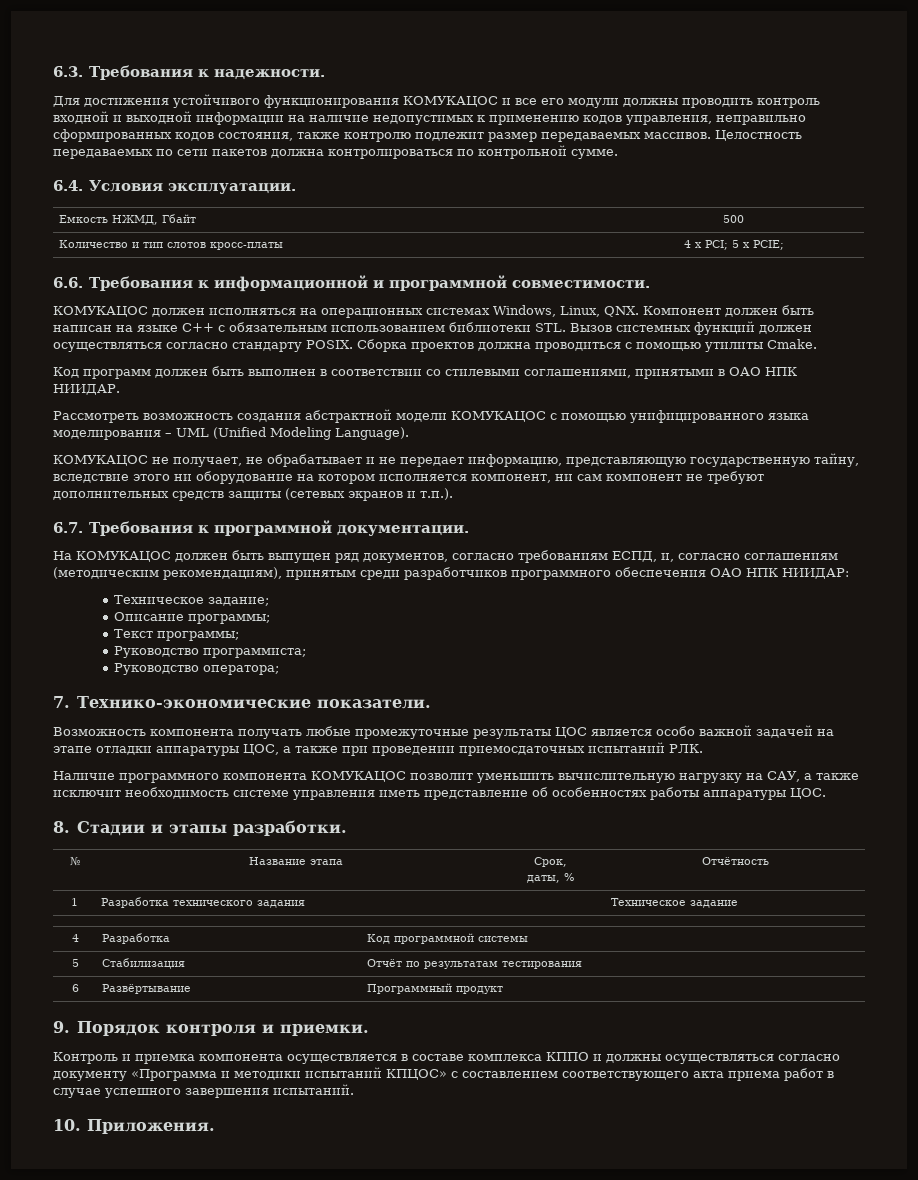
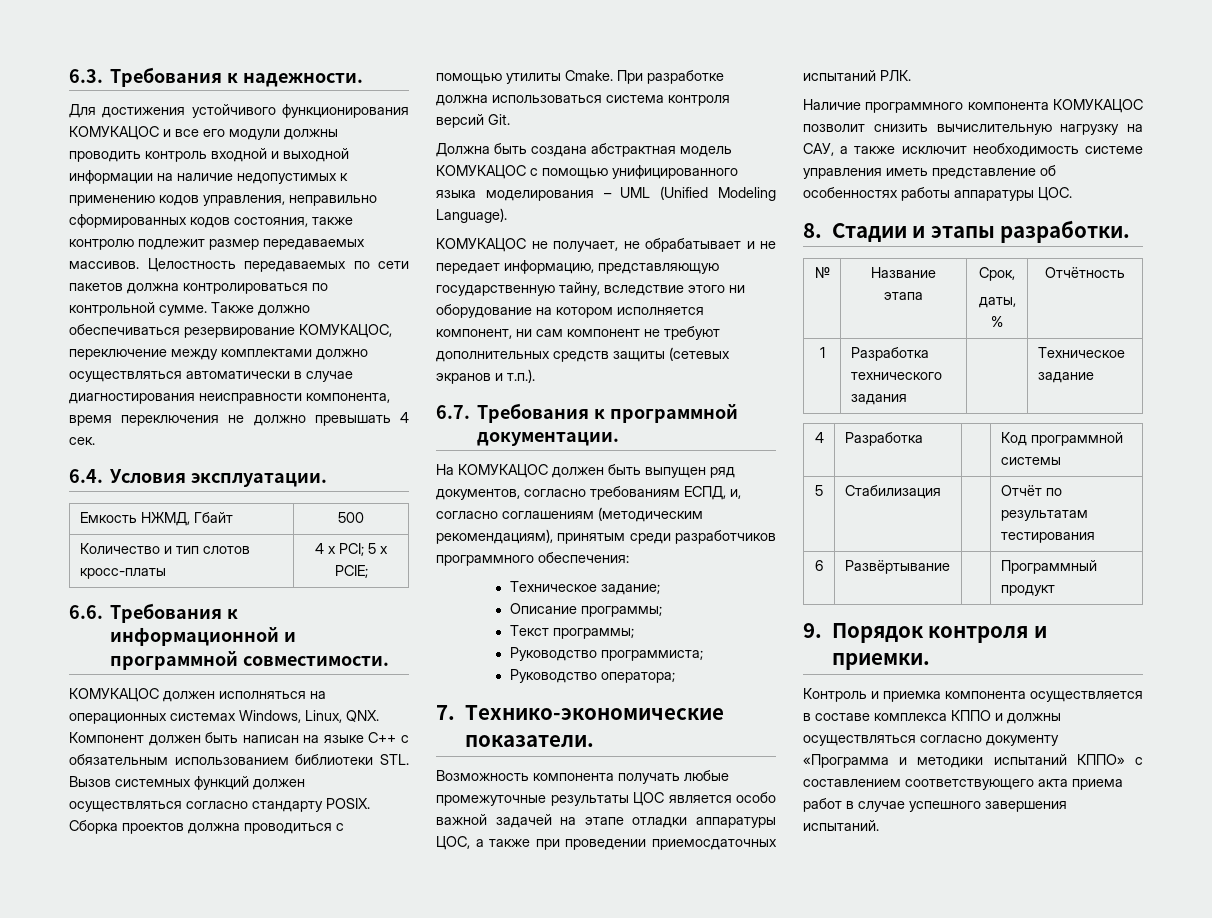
+ Также должно обеспечиваться резервирование КОМУКАЦОС, переключение между комплектами должно осуществляться автоматически в случае диагностирования неисправности компонента, время переключения не должно превышать 4 сек.
- Сборка проектов должна проводиться с помощью утилиты Cmake.
- Код программ должен быть выполнен в соответствии со стилевыми соглашениями, принятыми в ОАО НПК НИИДАР.
- Рассмотреть возможность создания абстрактной модели КОМУКАЦОС с помощью унифицированного языка моделирования – UML (Unified Modeling Language).
+ Сборка проектов должна проводиться с помощью утилиты Cmake. При разработке должна использоваться система контроля версий Git.
+ Должна быть создана абстрактная модель КОМУКАЦОС с помощью унифицированного языка моделирования – UML (Unified Modeling Language).
- На КОМУКАЦОС должен быть выпущен ряд документов, согласно требованиям ЕСПД, и, согласно соглашениям (методическим рекомендациям), принятым среди разработчиков программного обеспечения ОАО НПК НИИДАР:
+ На КОМУКАЦОС должен быть выпущен ряд документов, согласно требованиям ЕСПД, и, согласно соглашениям (методическим рекомендациям), принятым среди разработчиков программного обеспечения:
- Наличие программного компонента КОМУКАЦОС позволит уменьшить вычислительную нагрузку на САУ, а также исключит необходимость системе управления иметь представление об особенностях работы аппаратуры ЦОС.
+ Наличие программного компонента КОМУКАЦОС позволит снизить вычислительную нагрузку на САУ, а также исключит необходимость системе управления иметь представление об особенностях работы аппаратуры ЦОС.
- Контроль и приемка компонента осуществляется в составе комплекса КППО и должны осуществляться согласно документу «Программа и методики испытаний КПЦОС» с составлением соответствующего акта приема работ в случае успешного завершения испытаний.
+ Контроль и приемка компонента осуществляется в составе комплекса КППО и должны осуществляться согласно документу «Программа и методики испытаний КППО» с составлением соответствующего акта приема работ в случае успешного завершения испытаний.
- 10. Приложения.

